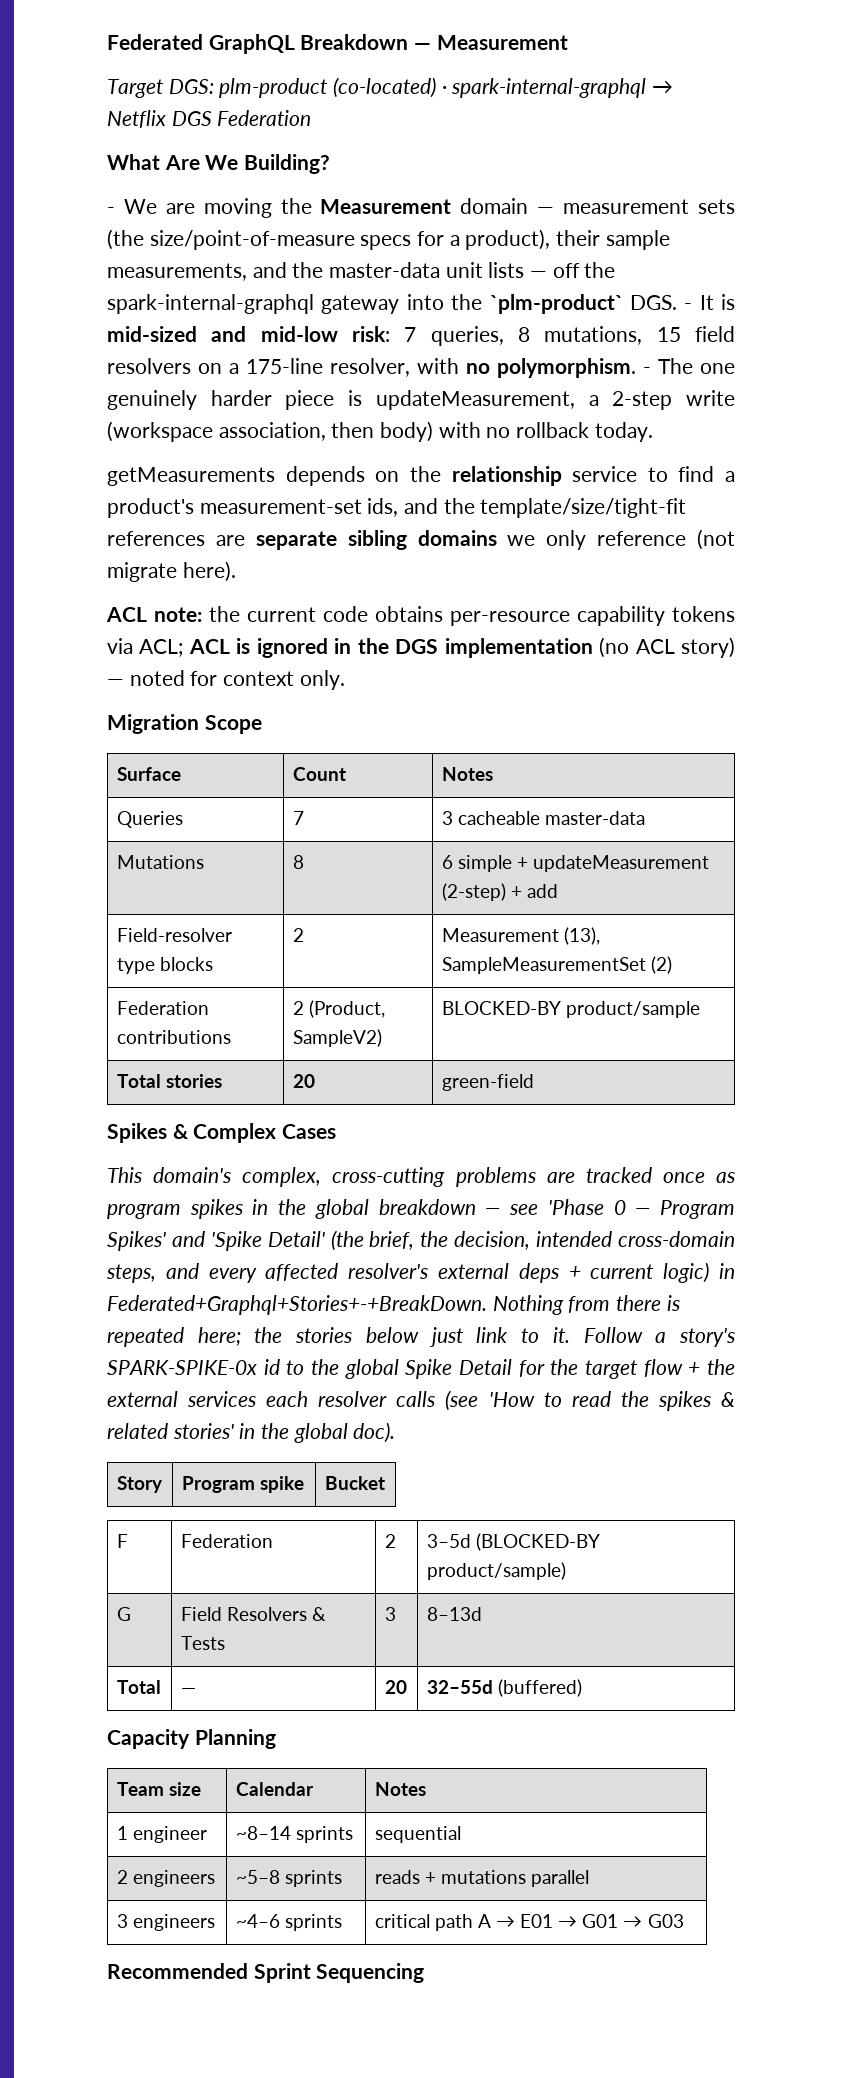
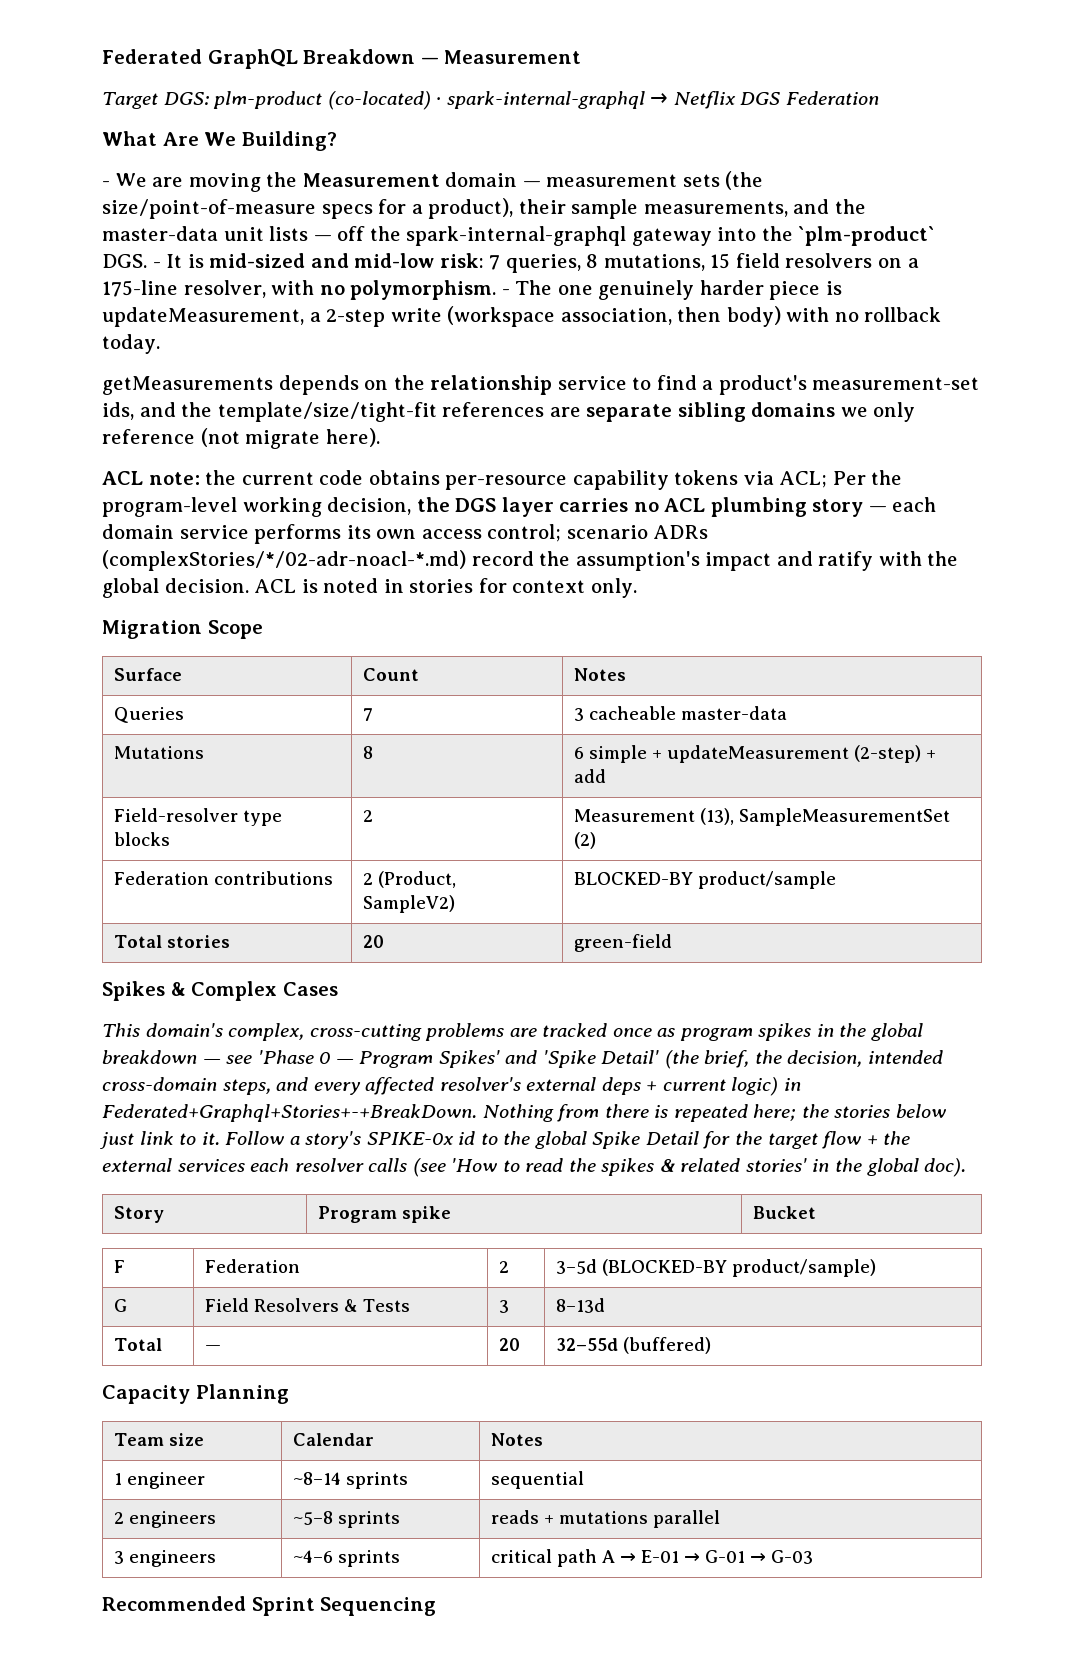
- ACL note: the current code obtains per-resource capability tokens via ACL; ACL is ignored in the DGS implementation (no ACL story) — noted for context only.
+ ACL note: the current code obtains per-resource capability tokens via ACL; Per the program-level working decision, the DGS layer carries no ACL plumbing story — each domain service performs its own access control; scenario ADRs (complexStories/*/02-adr-noacl-*.md) record the assumption's impact and ratify with the global decision. ACL is noted in stories for context only.
- Follow a story's SPARK-SPIKE-0x id to the global Spike Detail for the target flow + the external services each resolver calls (see 'How to read the spikes & related stories' in the global doc).
+ Follow a story's SPIKE-0x id to the global Spike Detail for the target flow + the external services each resolver calls (see 'How to read the spikes & related stories' in the global doc).
- 3 engineers | ~4–6 sprints | critical path A → E01 → G01 → G03
+ 3 engineers | ~4–6 sprints | critical path A → E-01 → G-01 → G-03

